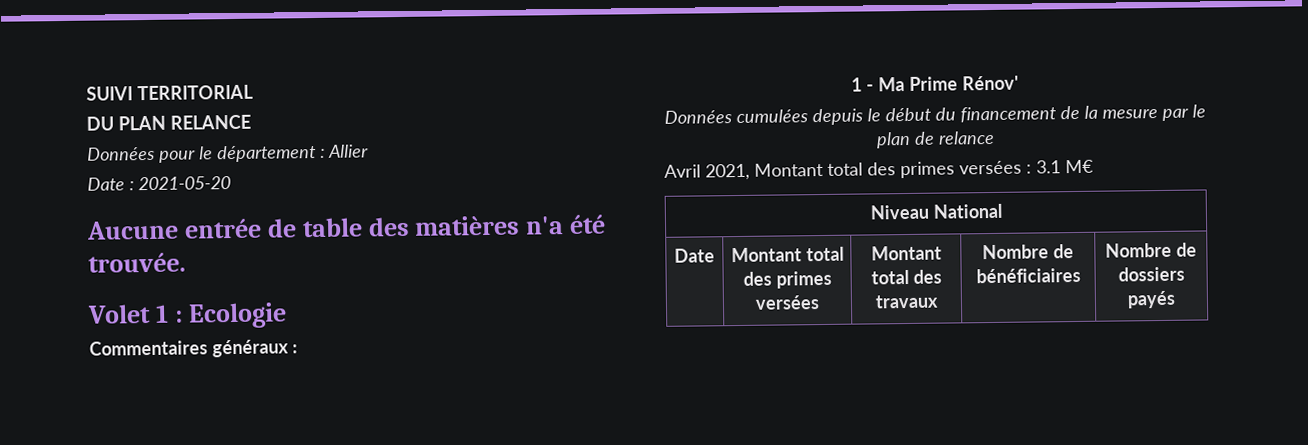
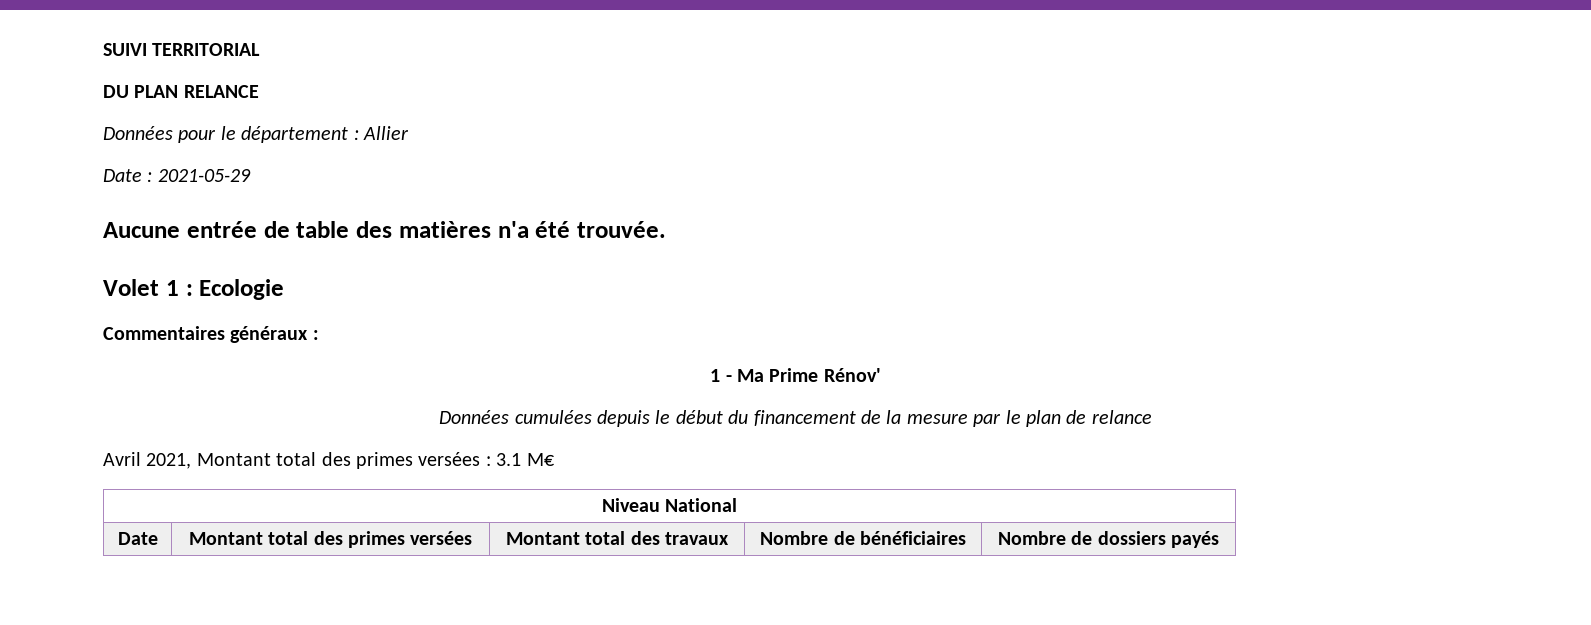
- Date : 2021-05-20
+ Date : 2021-05-29

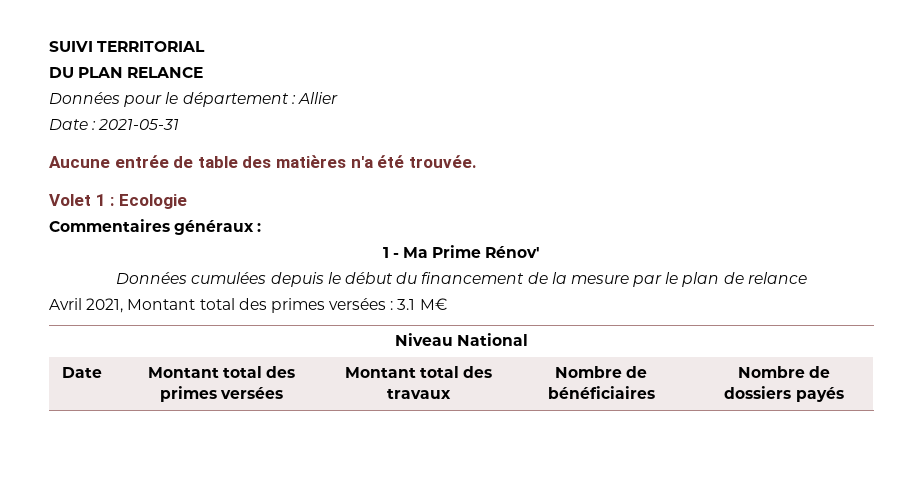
- Date : 2021-05-29
+ Date : 2021-05-31

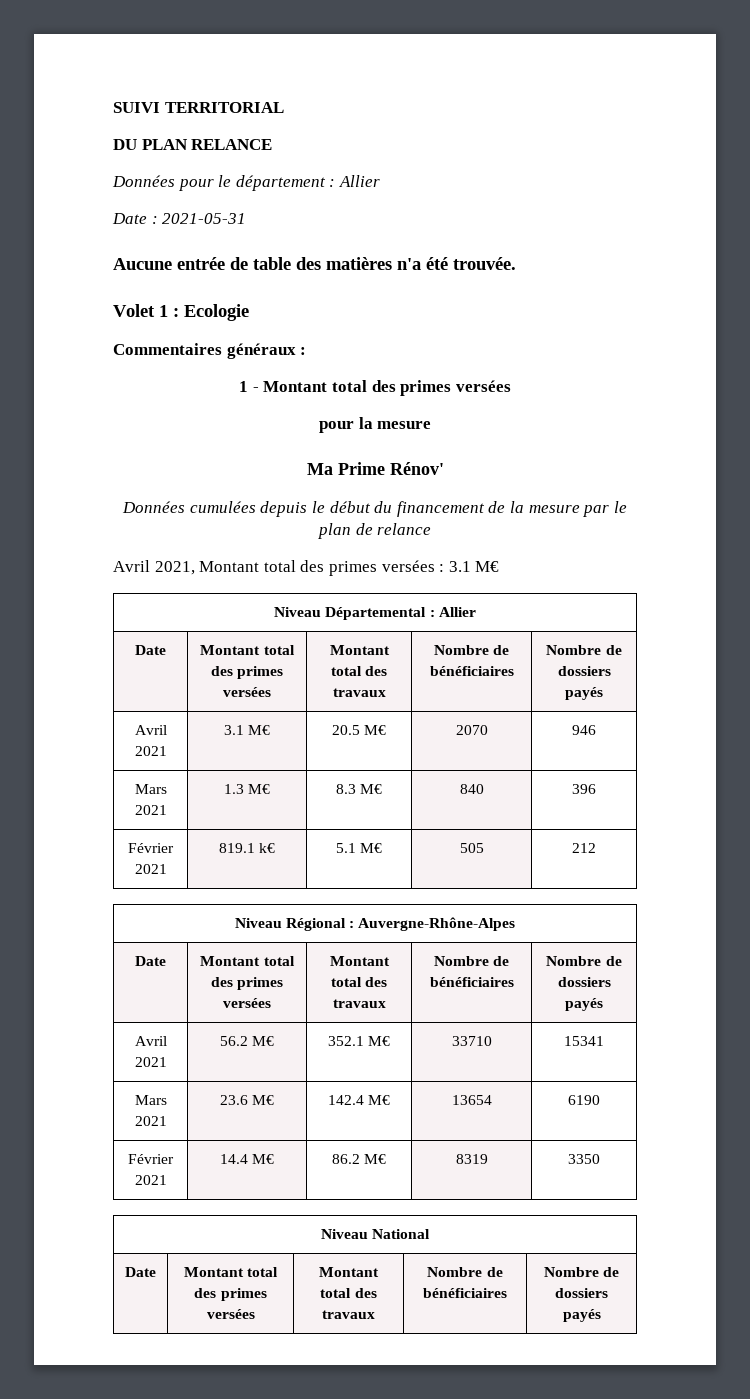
- 1 - Ma Prime Rénov'
+ 1 - Montant total des primes versées
+ pour la mesure
+ Ma Prime Rénov'
+ Niveau Départemental : Allier
+ Date | Montant total des primes versées | Montant total des travaux | Nombre de bénéficiaires | Nombre de dossiers payés
+ Avril 2021 | 3.1 M€ | 20.5 M€ | 2070 | 946
+ Mars 2021 | 1.3 M€ | 8.3 M€ | 840 | 396
+ Février 2021 | 819.1 k€ | 5.1 M€ | 505 | 212
+ Niveau Régional : Auvergne-Rhône-Alpes
+ Date | Montant total des primes versées | Montant total des travaux | Nombre de bénéficiaires | Nombre de dossiers payés
+ Avril 2021 | 56.2 M€ | 352.1 M€ | 33710 | 15341
+ Mars 2021 | 23.6 M€ | 142.4 M€ | 13654 | 6190
+ Février 2021 | 14.4 M€ | 86.2 M€ | 8319 | 3350

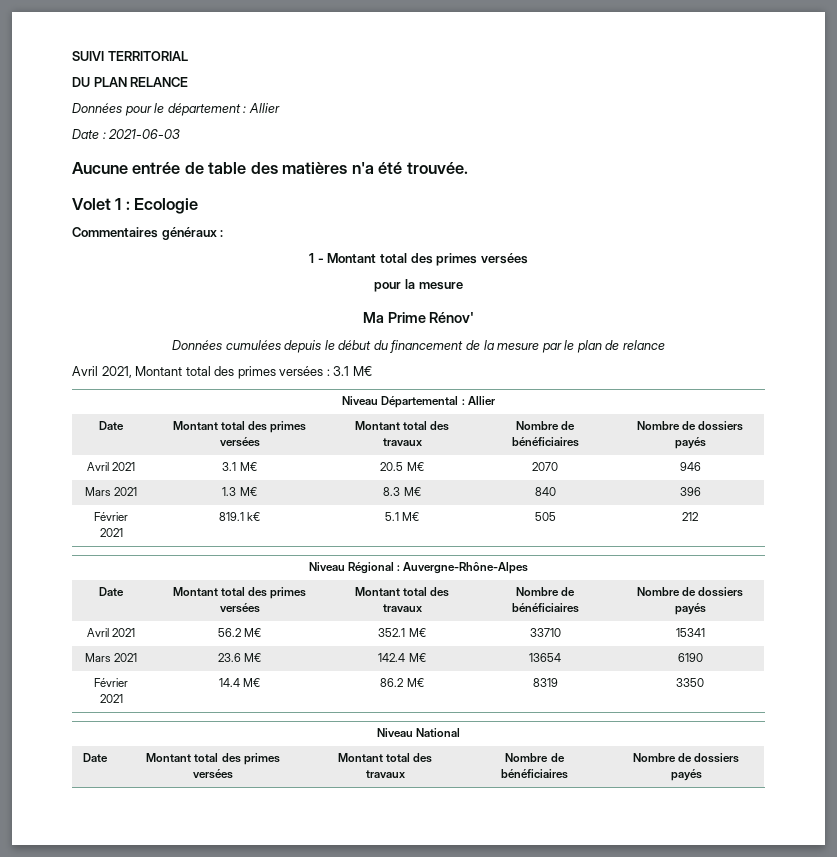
- Date : 2021-05-31
+ Date : 2021-06-03

